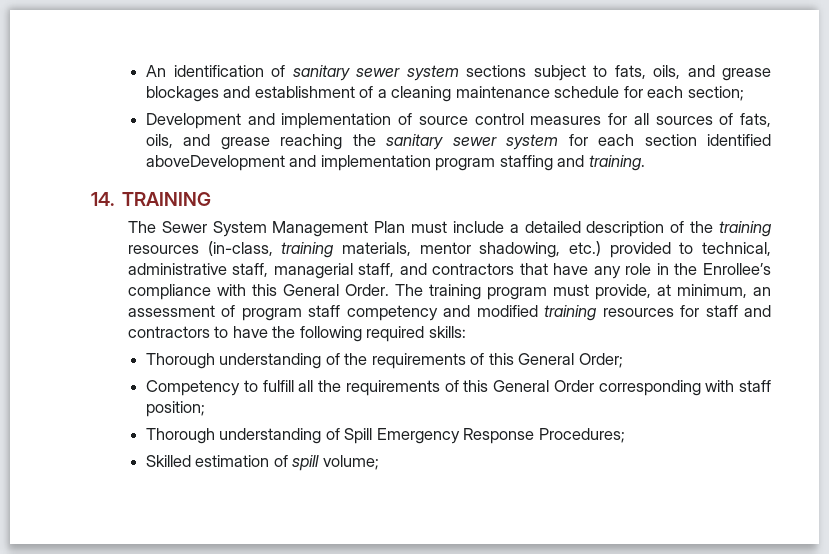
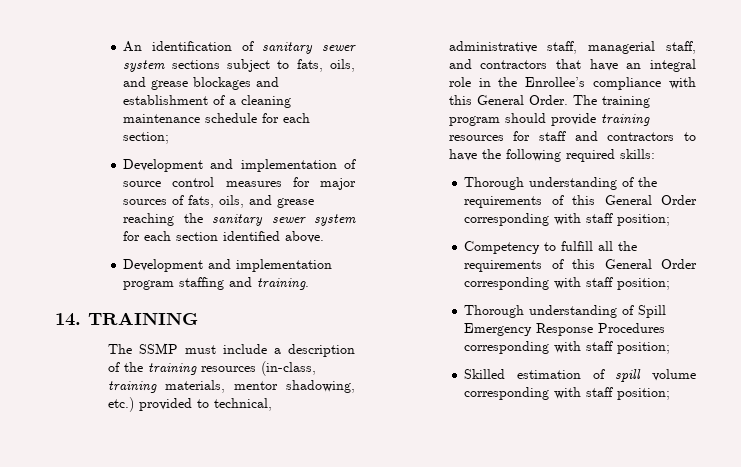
- Development and implementation of source control measures for all sources of fats, oils, and grease reaching the sanitary sewer system for each section identified aboveDevelopment and implementation program staffing and training.
+ Development and implementation of source control measures for major sources of fats, oils, and grease reaching the sanitary sewer system for each section identified above.
+ Development and implementation program staffing and training.
- The Sewer System Management Plan must include a detailed description of the training resources (in-class, training materials, mentor shadowing, etc.) provided to technical, administrative staff, managerial staff, and contractors that have any role in the Enrollee’s compliance with this General Order.
+ The SSMP must include a description of the training resources (in-class, training materials, mentor shadowing, etc.) provided to technical, administrative staff, managerial staff, and contractors that have an integral role in the Enrollee’s compliance with this General Order.
- The training program must provide, at minimum, an assessment of program staff competency and modified training resources for staff and contractors to have the following required skills:
+ The training program should provide training resources for staff and contractors to have the following required skills:
- Thorough understanding of the requirements of this General Order;
+ Thorough understanding of the requirements of this General Order corresponding with staff position;
- Thorough understanding of Spill Emergency Response Procedures;
+ Thorough understanding of Spill Emergency Response Procedures corresponding with staff position;
- Skilled estimation of spill volume;
+ Skilled estimation of spill volume corresponding with staff position;

